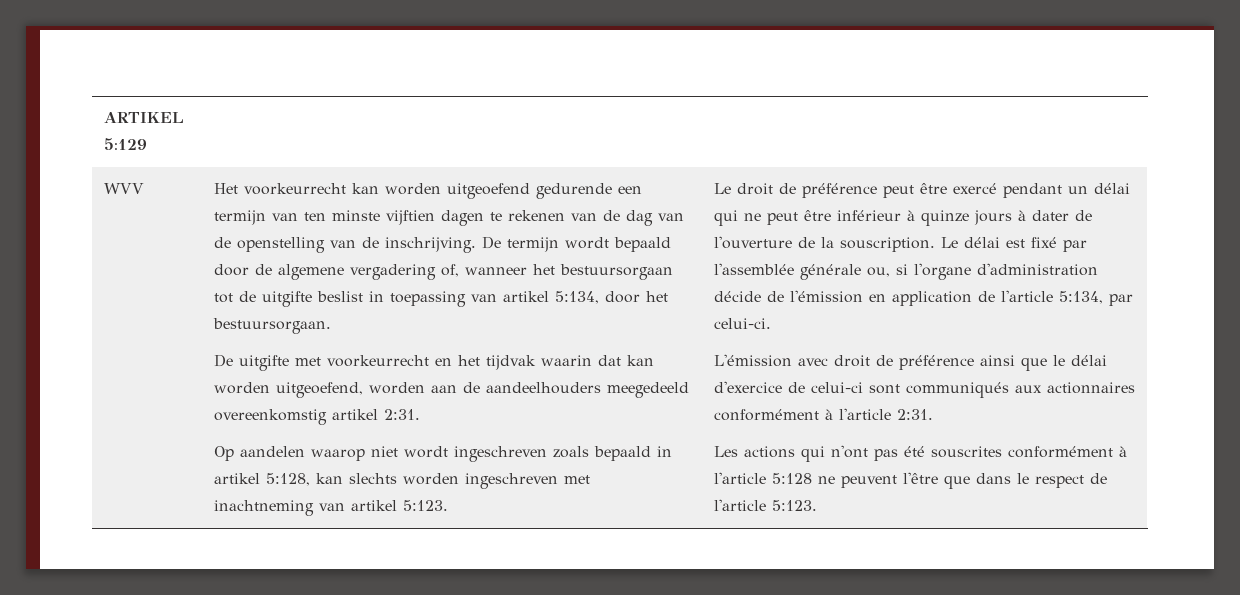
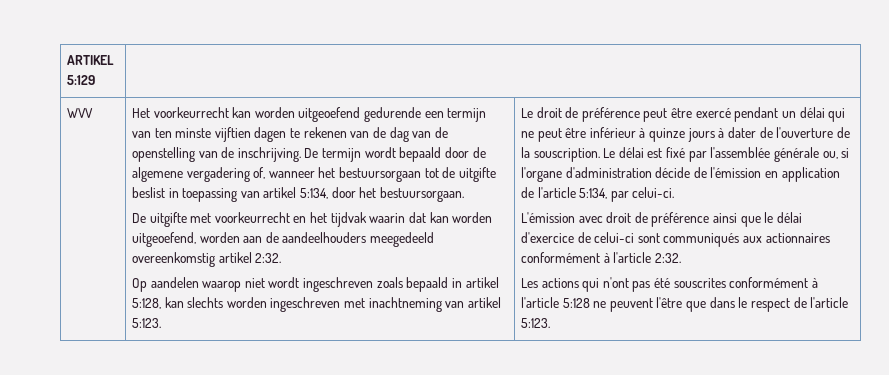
- De uitgifte met voorkeurrecht en het tijdvak waarin dat kan worden uitgeoefend, worden aan de aandeelhouders meegedeeld overeenkomstig artikel 2:31.
+ De uitgifte met voorkeurrecht en het tijdvak waarin dat kan worden uitgeoefend, worden aan de aandeelhouders meegedeeld overeenkomstig artikel 2:32.
- L'émission avec droit de préférence ainsi que le délai d'exercice de celui-ci sont communiqués aux actionnaires conformément à l'article 2:31.
+ L'émission avec droit de préférence ainsi que le délai d'exercice de celui-ci sont communiqués aux actionnaires conformément à l'article 2:32.

